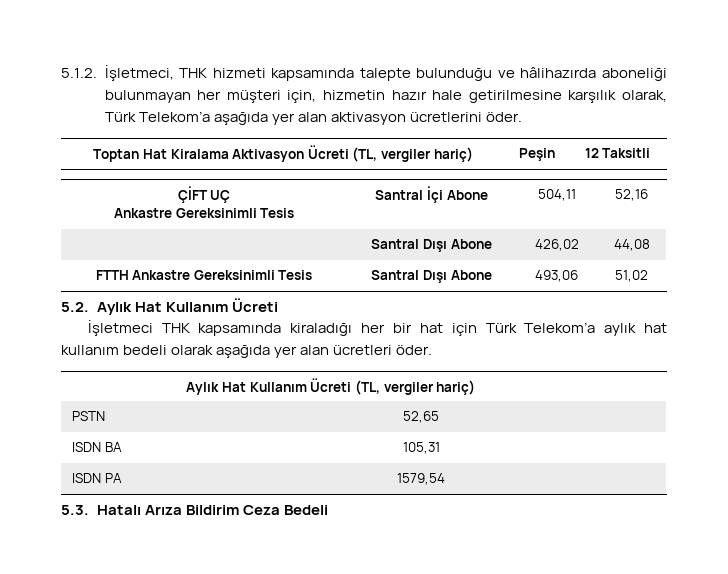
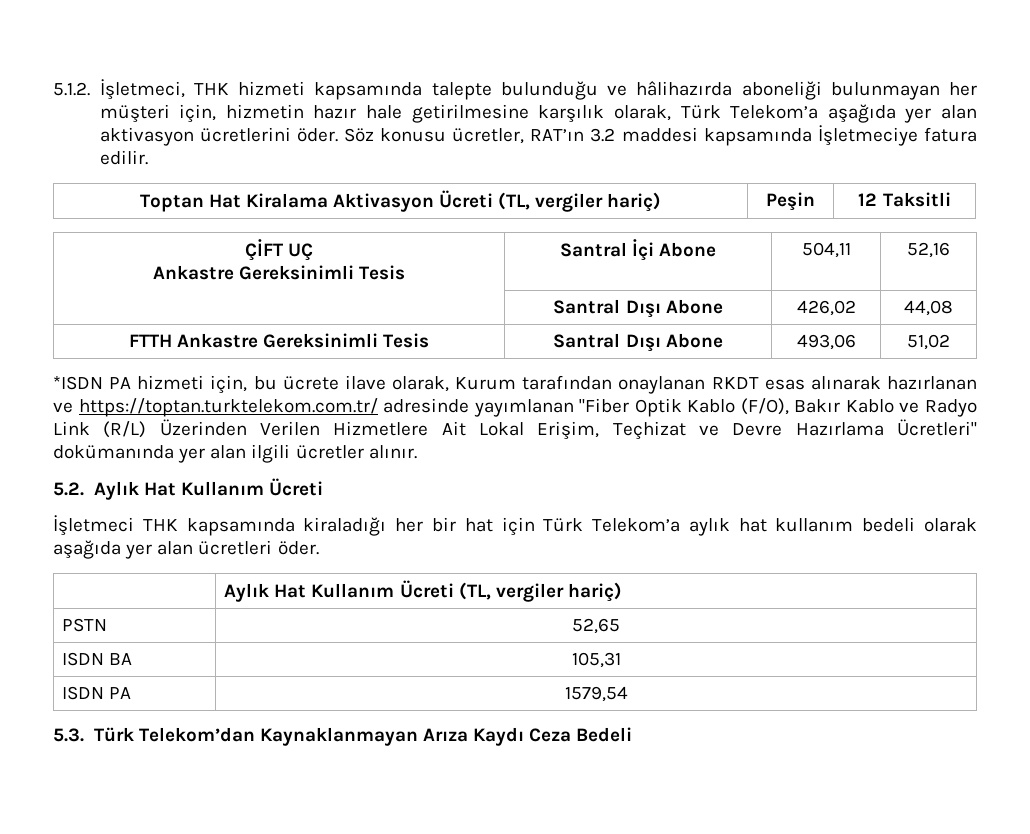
+ Söz konusu ücretler, RAT’ın 3.2 maddesi kapsamında İşletmeciye fatura edilir.
+ *ISDN PA hizmeti için, bu ücrete ilave olarak, Kurum tarafından onaylanan RKDT esas alınarak hazırlanan ve https://toptan.turktelekom.com.tr/ adresinde yayımlanan "Fiber Optik Kablo (F/O), Bakır Kablo ve Radyo Link (R/L) Üzerinden Verilen Hizmetlere Ait Lokal Erişim, Teçhizat ve Devre Hazırlama Ücretleri" dokümanında yer alan ilgili ücretler alınır.
- 5.3. Hatalı Arıza Bildirim Ceza Bedeli
+ 5.3. Türk Telekom’dan Kaynaklanmayan Arıza Kaydı Ceza Bedeli

